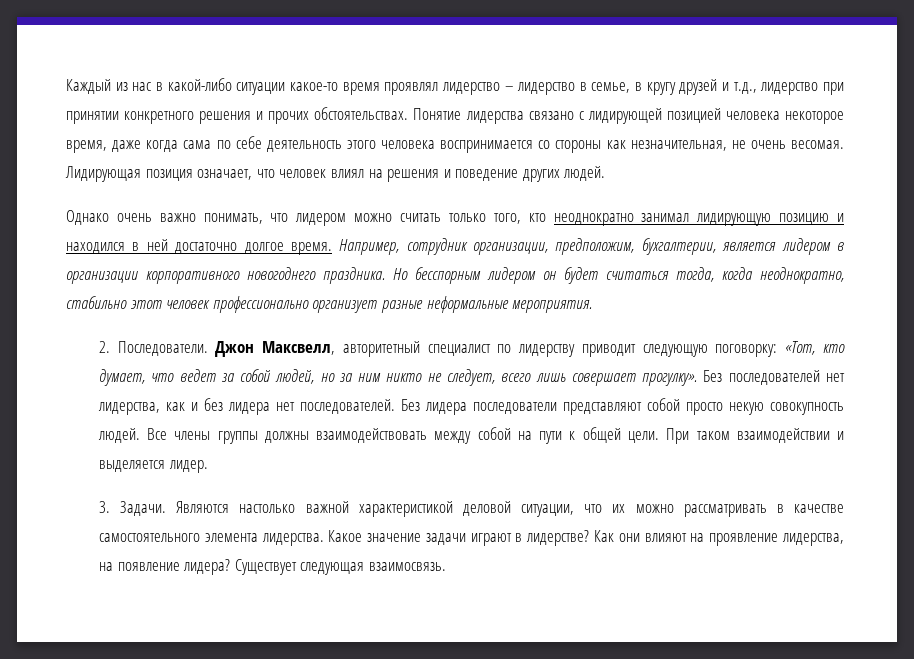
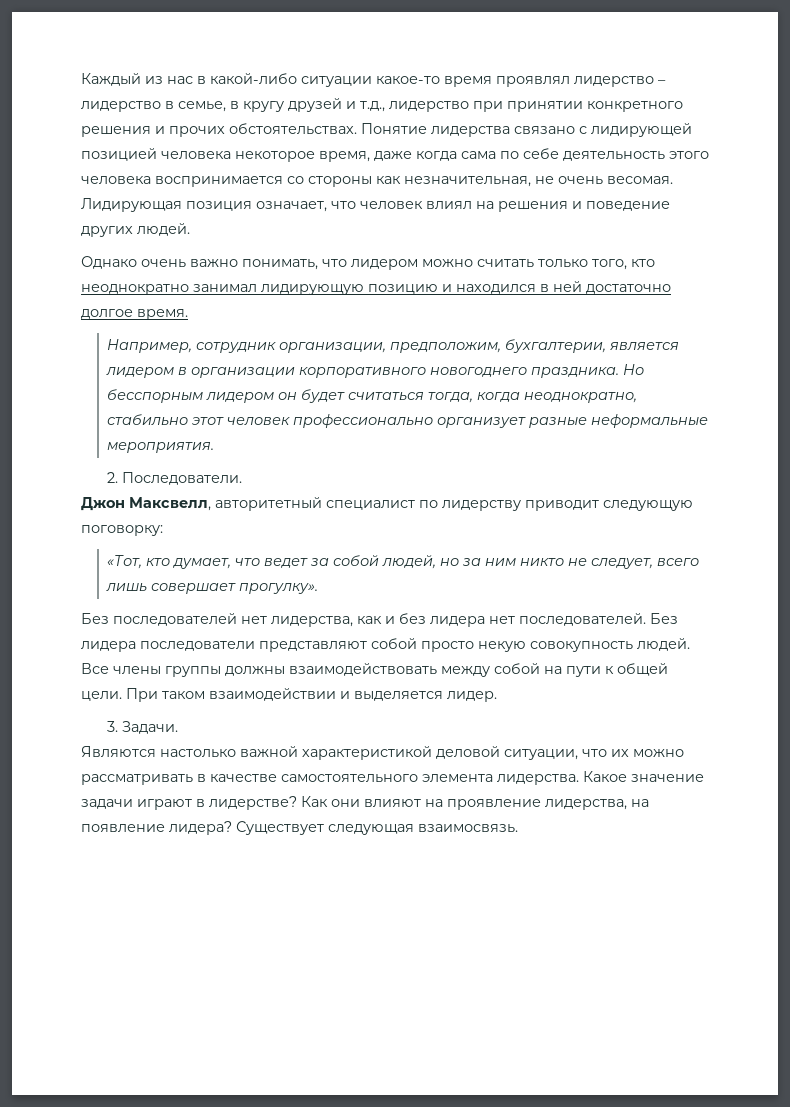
- Однако очень важно понимать, что лидером можно считать только того, кто неоднократно занимал лидирующую позицию и находился в ней достаточно долгое время. Например, сотрудник организации, предположим, бухгалтерии, является лидером в организации корпоративного новогоднего праздника.
+ Однако очень важно понимать, что лидером можно считать только того, кто неоднократно занимал лидирующую позицию и находился в ней достаточно долгое время.
+ Например, сотрудник организации, предположим, бухгалтерии, является лидером в организации корпоративного новогоднего праздника.
- 2. Последователи. Джон Максвелл, авторитетный специалист по лидерству приводит следующую поговорку: «Тот, кто думает, что ведет за собой людей, но за ним никто не следует, всего лишь совершает прогулку». Без последователей нет лидерства, как и без лидера нет последователей.
+ 2. Последователи.
+ Джон Максвелл, авторитетный специалист по лидерству приводит следующую поговорку:
+ «Тот, кто думает, что ведет за собой людей, но за ним никто не следует, всего лишь совершает прогулку».
+ Без последователей нет лидерства, как и без лидера нет последователей.
- 3. Задачи. Являются настолько важной характеристикой деловой ситуации, что их можно рассматривать в качестве самостоятельного элемента лидерства.
+ 3. Задачи.
+ Являются настолько важной характеристикой деловой ситуации, что их можно рассматривать в качестве самостоятельного элемента лидерства.

